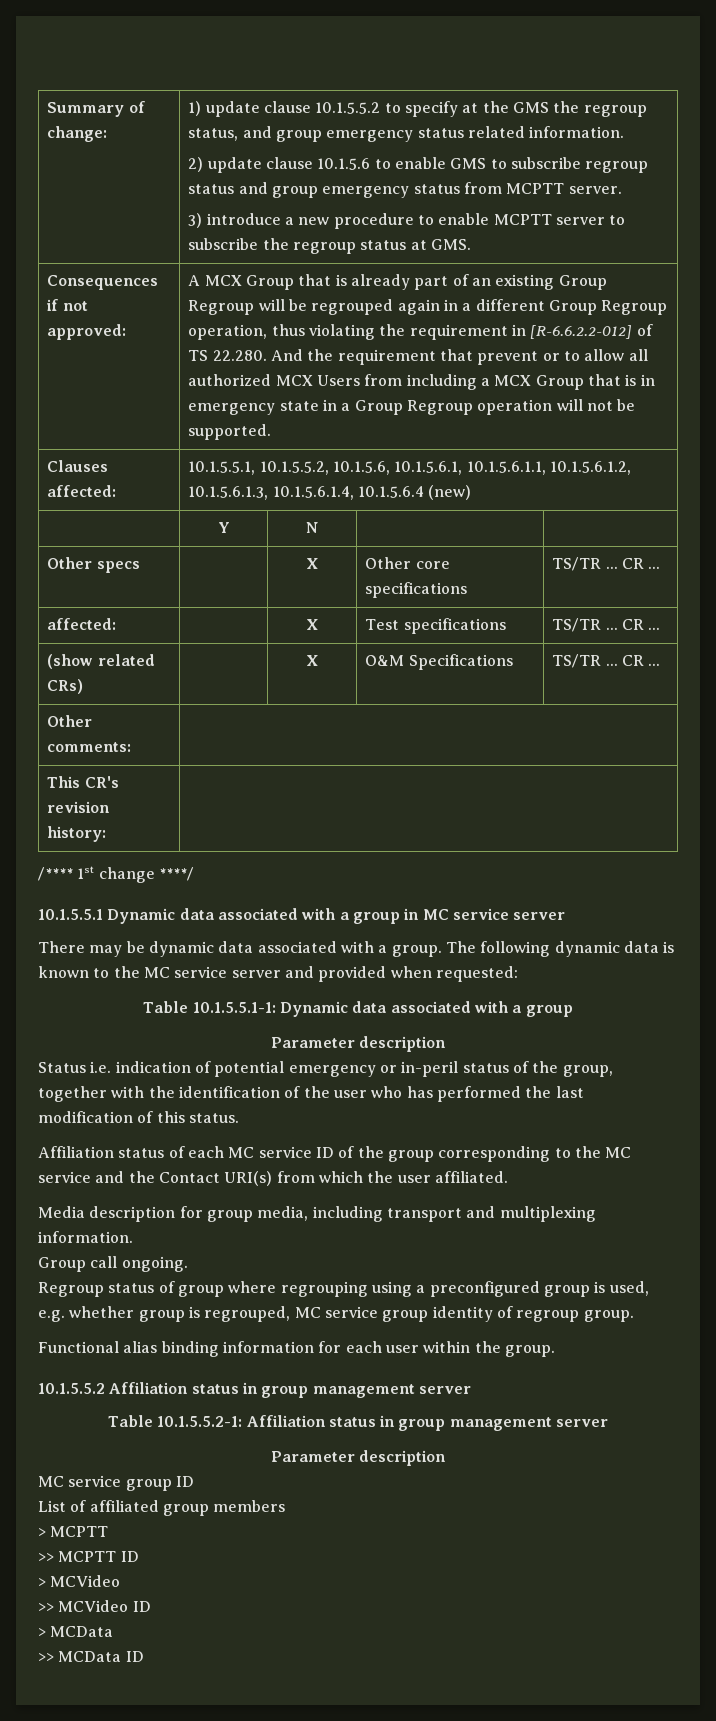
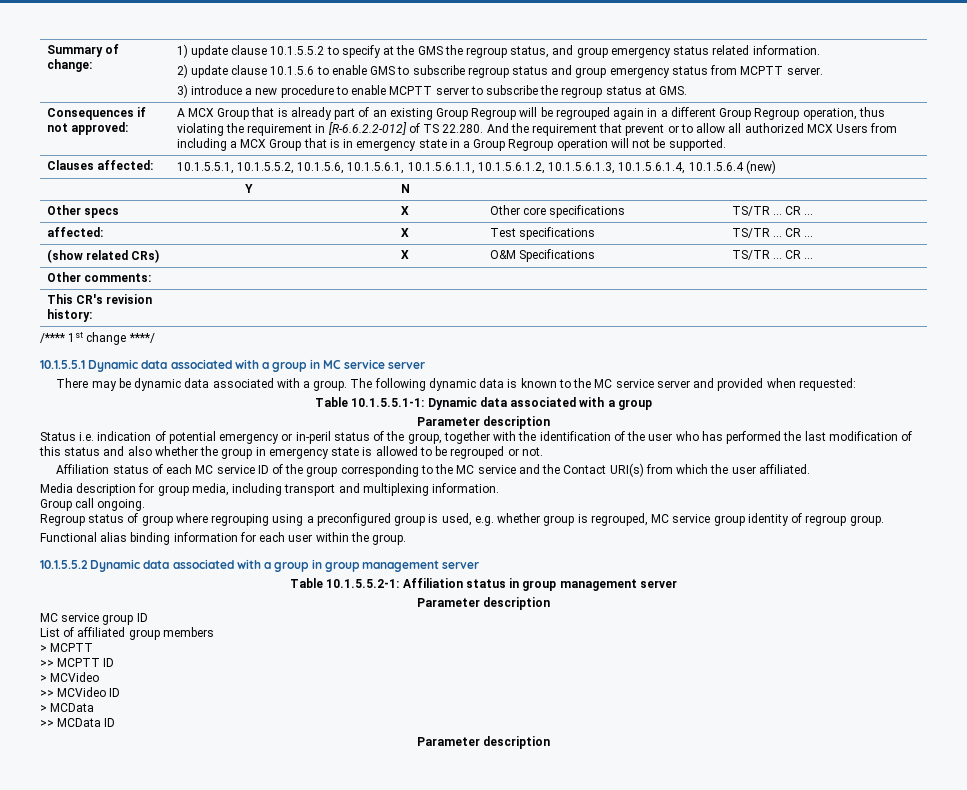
- Status i.e. indication of potential emergency or in-peril status of the group, together with the identification of the user who has performed the last modification of this status.
+ Status i.e. indication of potential emergency or in-peril status of the group, together with the identification of the user who has performed the last modification of this status and also whether the group in emergency state is allowed to be regrouped or not.
- 10.1.5.5.2 Affiliation status in group management server
+ 10.1.5.5.2 Dynamic data associated with a group in group management server
  >> MCData ID
+ Parameter description

